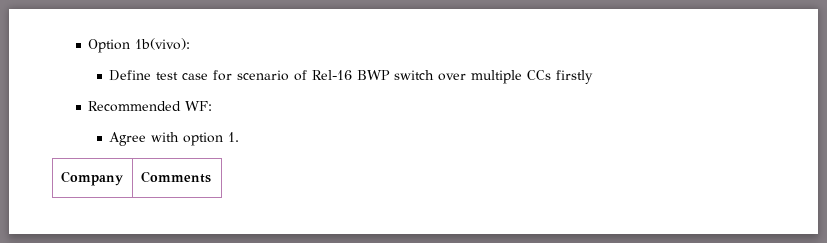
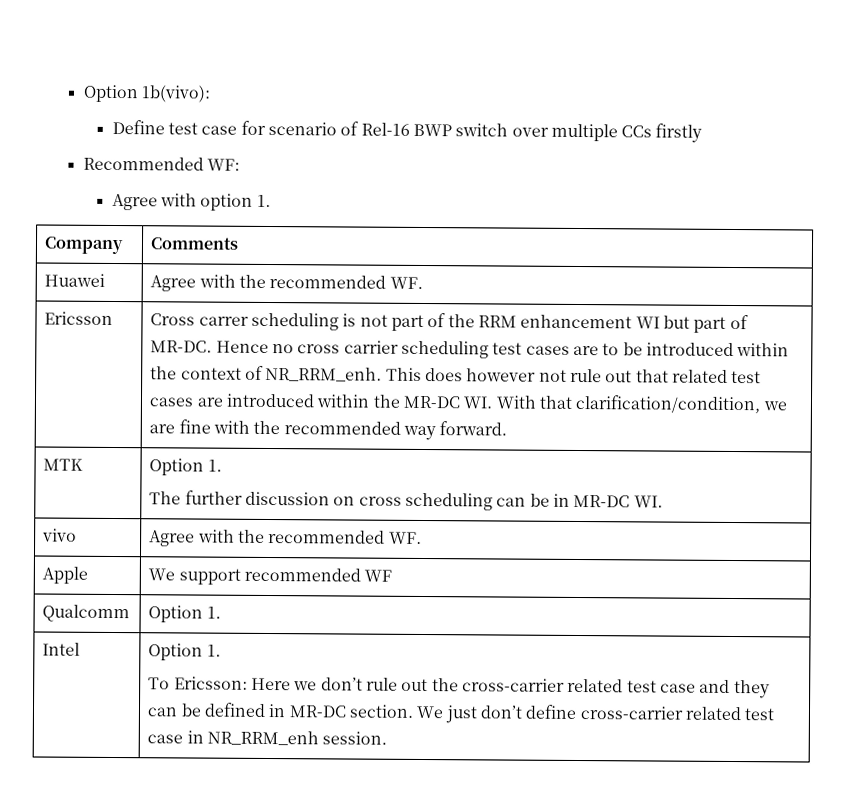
+ Huawei | Agree with the recommended WF.
+ Ericsson | Cross carrer scheduling is not part of the RRM enhancement WI but part of MR-DC. Hence no cross carrier scheduling test cases are to be introduced within the context of NR_RRM_enh. This does however not rule out that related test cases are introduced within the MR-DC WI. With that clarification/condition, we are fine with the recommended way forward.
+ MTK | Option 1.
+ The further discussion on cross scheduling can be in MR-DC WI.
+ vivo | Agree with the recommended WF.
+ Apple | We support recommended WF
+ Qualcomm | Option 1.
+ Intel | Option 1.
+ To Ericsson: Here we don’t rule out the cross-carrier related test case and they can be defined in MR-DC section. We just don’t define cross-carrier related test case in NR_RRM_enh session.

